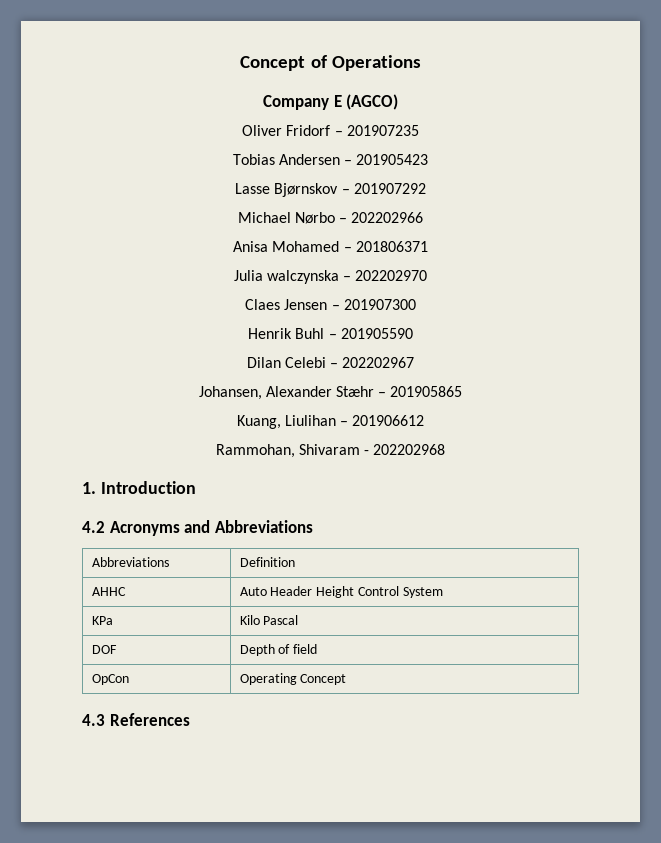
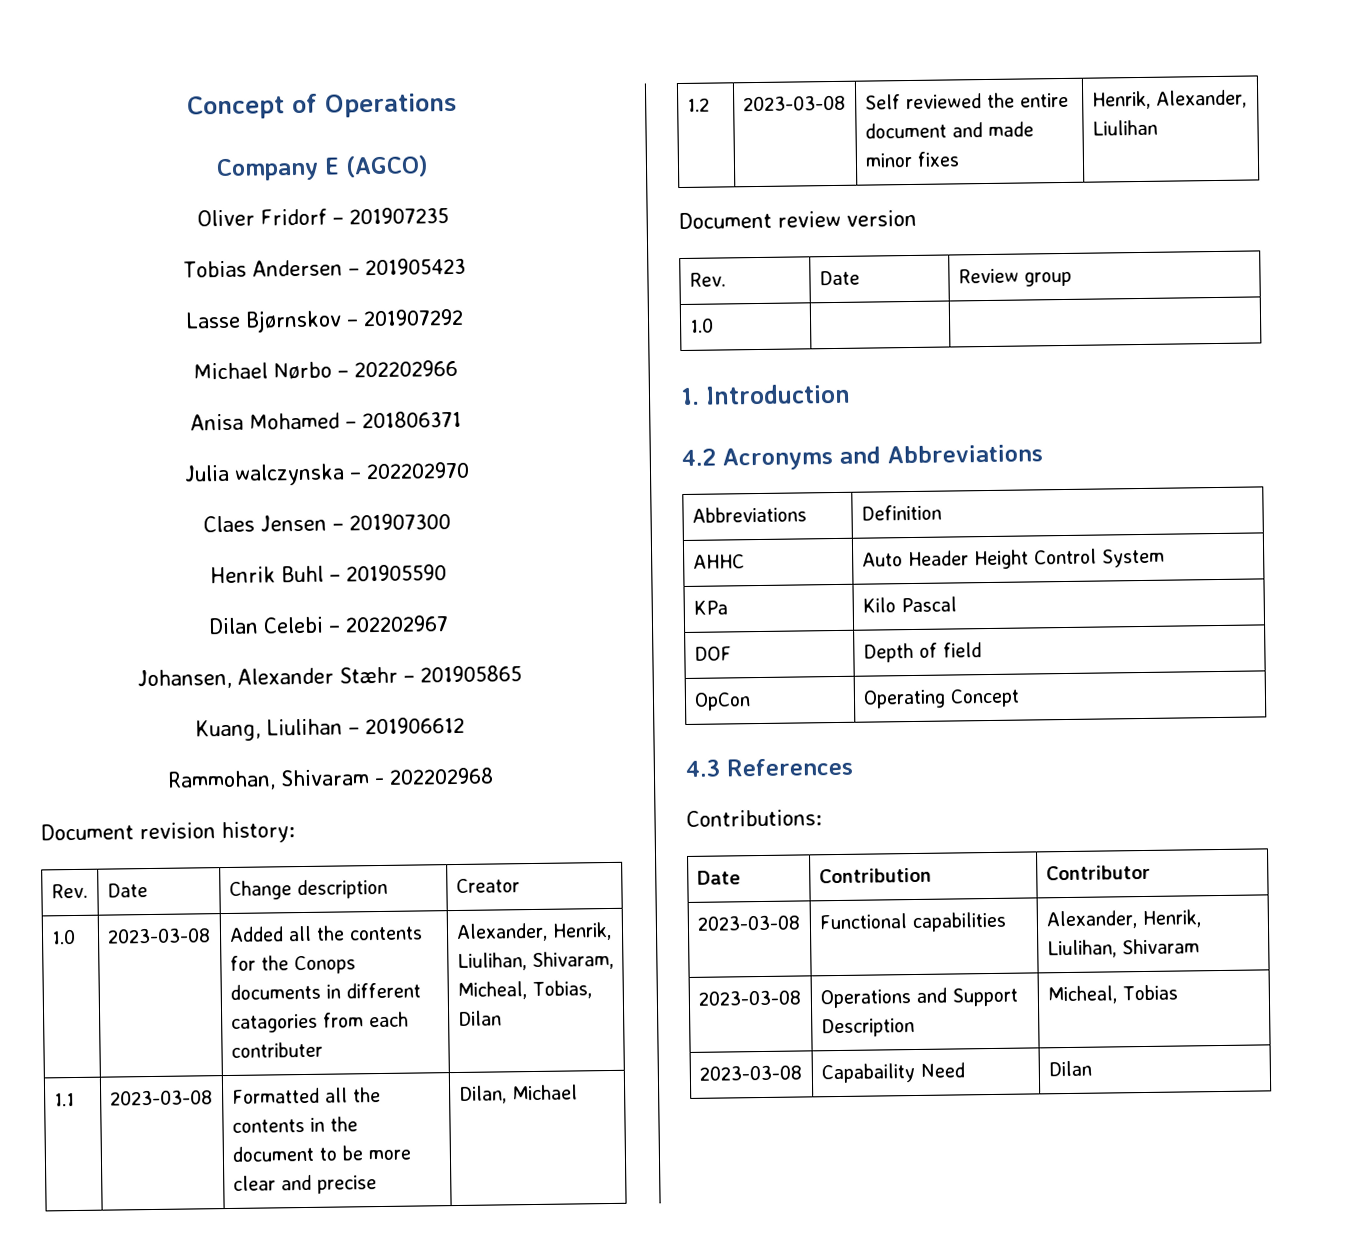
+ Document revision history:
+ Rev. | Date | Change description | Creator
+ 1.0 | 2023-03-08 | Added all the contents for the Conops documents in different catagories from each contributer | Alexander, Henrik, Liulihan, Shivaram, Micheal, Tobias, Dilan
+ 1.1 | 2023-03-08 | Formatted all the contents in the document to be more clear and precise | Dilan, Michael
+ 1.2 | 2023-03-08 | Self reviewed the entire document and made minor fixes | Henrik, Alexander, Liulihan
+ Document review version
+ Rev. | Date | Review group
+ 1.0 | |
+ Contributions:
+ Date | Contribution | Contributor
+ 2023-03-08 | Functional capabilities | Alexander, Henrik, Liulihan, Shivaram
+ 2023-03-08 | Operations and Support Description | Micheal, Tobias
+ 2023-03-08 | Capabaility Need | Dilan

